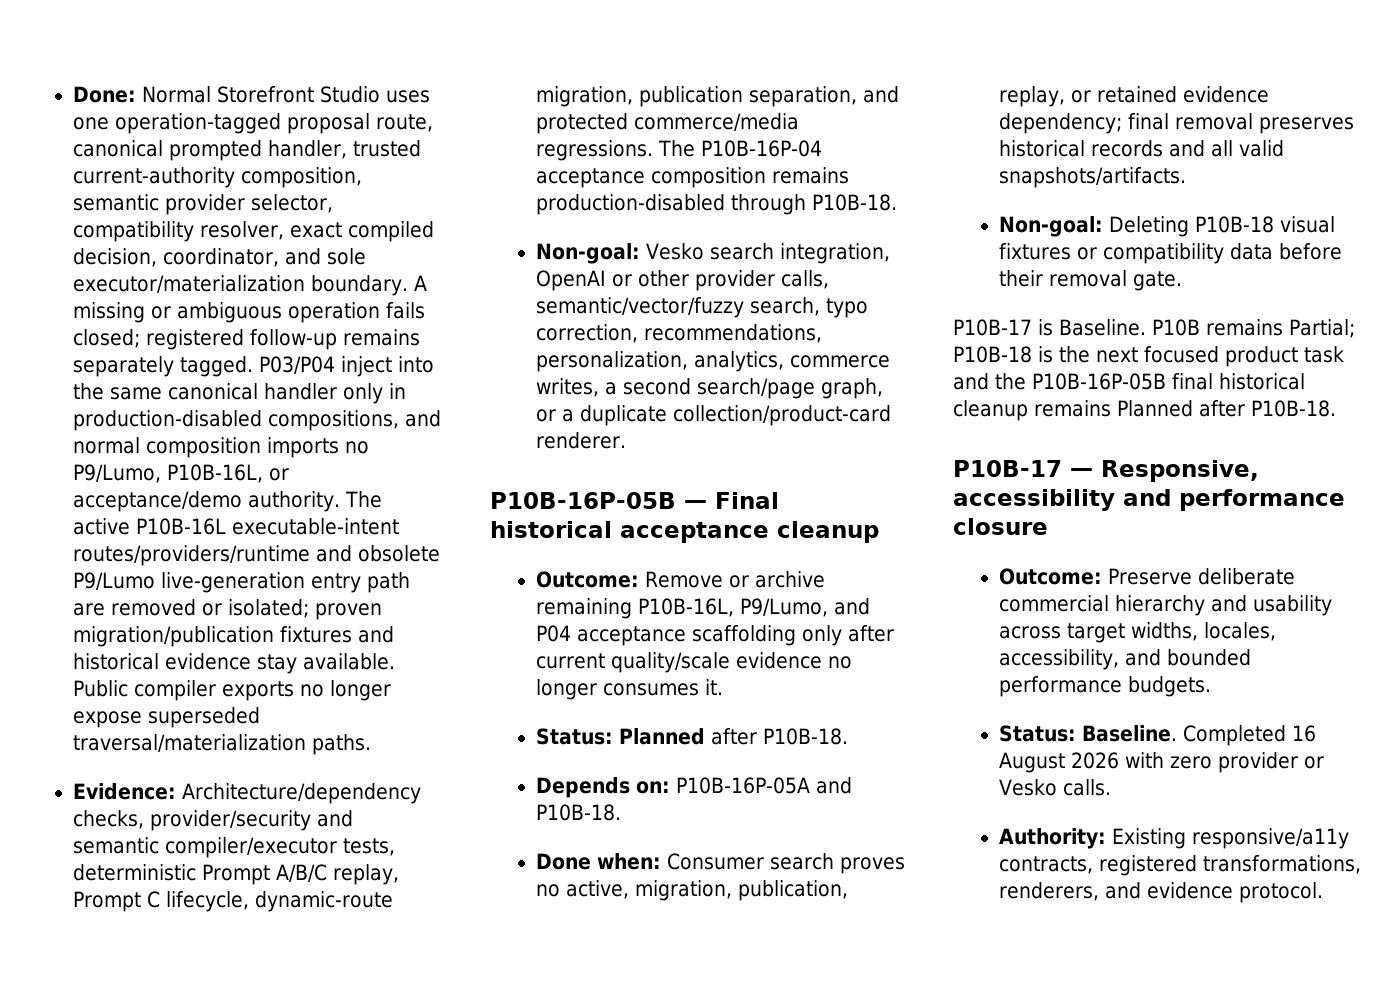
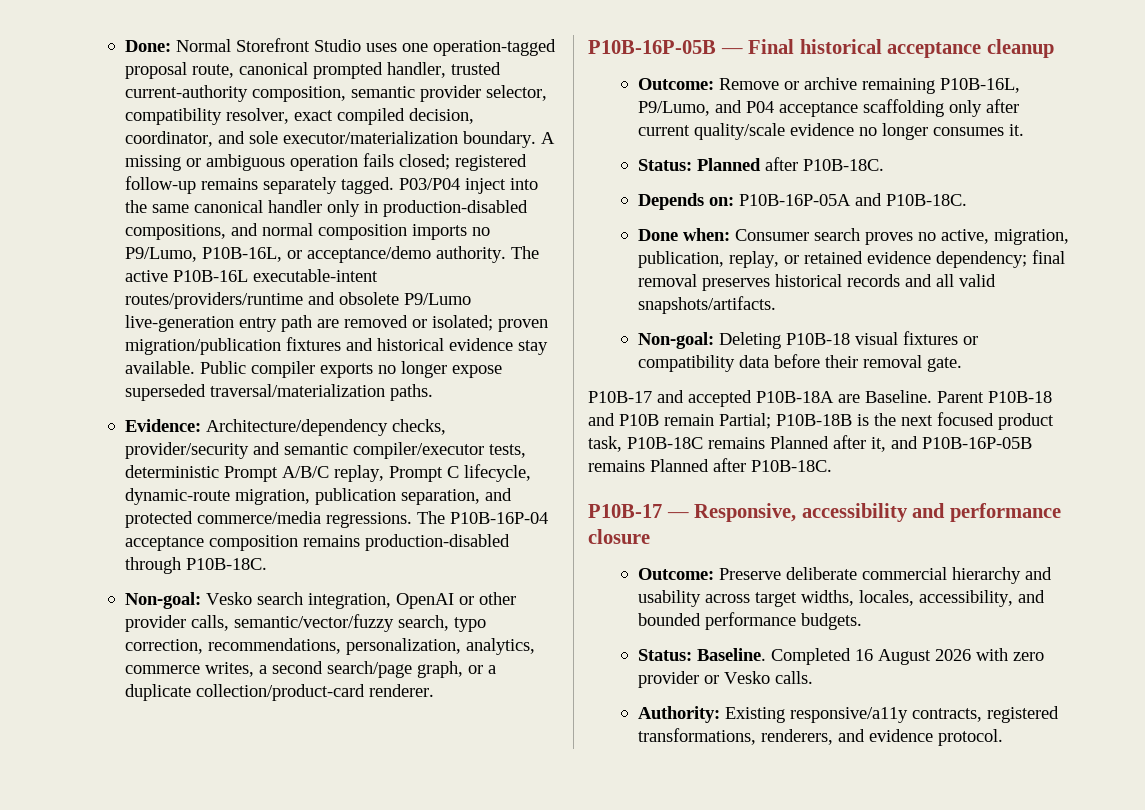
- The P10B-16P-04 acceptance composition remains production-disabled through P10B-18.
+ The P10B-16P-04 acceptance composition remains production-disabled through P10B-18C.
- Status: Planned after P10B-18.
+ Status: Planned after P10B-18C.
- Depends on: P10B-16P-05A and P10B-18.
+ Depends on: P10B-16P-05A and P10B-18C.
- P10B-17 is Baseline. P10B remains Partial; P10B-18 is the next focused product task and the P10B-16P-05B final historical cleanup remains Planned after P10B-18.
+ P10B-17 and accepted P10B-18A are Baseline. Parent P10B-18 and P10B remain Partial; P10B-18B is the next focused product task, P10B-18C remains Planned after it, and P10B-16P-05B remains Planned after P10B-18C.

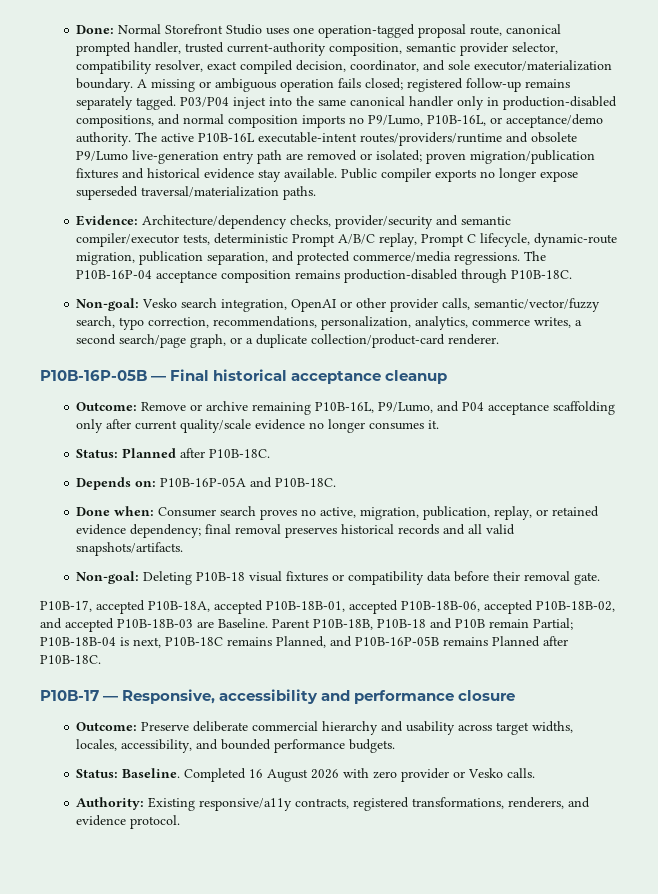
- P10B-17 and accepted P10B-18A are Baseline.
+ P10B-17, accepted P10B-18A, accepted P10B-18B-01, accepted P10B-18B-06, accepted P10B-18B-02, and accepted P10B-18B-03 are Baseline.
- Parent P10B-18 and P10B remain Partial; P10B-18B is the next focused product task, P10B-18C remains Planned after it, and P10B-16P-05B remains Planned after P10B-18C.
+ Parent P10B-18B, P10B-18 and P10B remain Partial; P10B-18B-04 is next, P10B-18C remains Planned, and P10B-16P-05B remains Planned after P10B-18C.

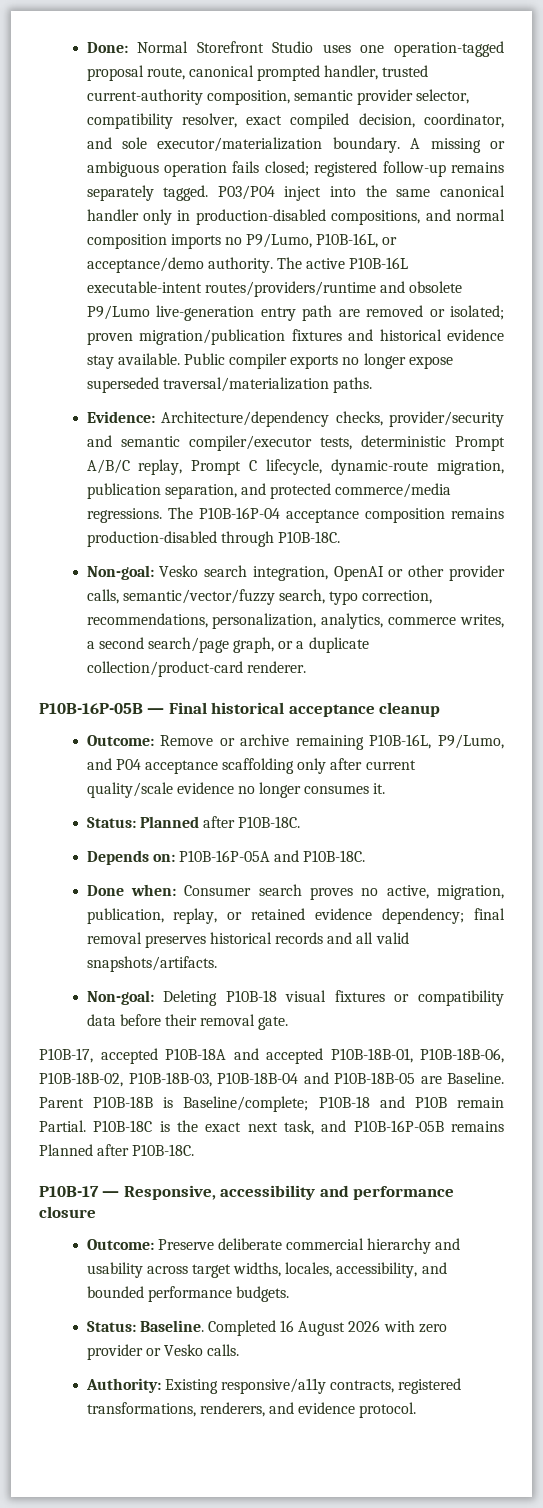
- P10B-17, accepted P10B-18A, accepted P10B-18B-01, accepted P10B-18B-06, accepted P10B-18B-02, and accepted P10B-18B-03 are Baseline. Parent P10B-18B, P10B-18 and P10B remain Partial; P10B-18B-04 is next, P10B-18C remains Planned, and P10B-16P-05B remains Planned after P10B-18C.
+ P10B-17, accepted P10B-18A and accepted P10B-18B-01, P10B-18B-06, P10B-18B-02, P10B-18B-03, P10B-18B-04 and P10B-18B-05 are Baseline. Parent P10B-18B is Baseline/complete; P10B-18 and P10B remain Partial. P10B-18C is the exact next task, and P10B-16P-05B remains Planned after P10B-18C.

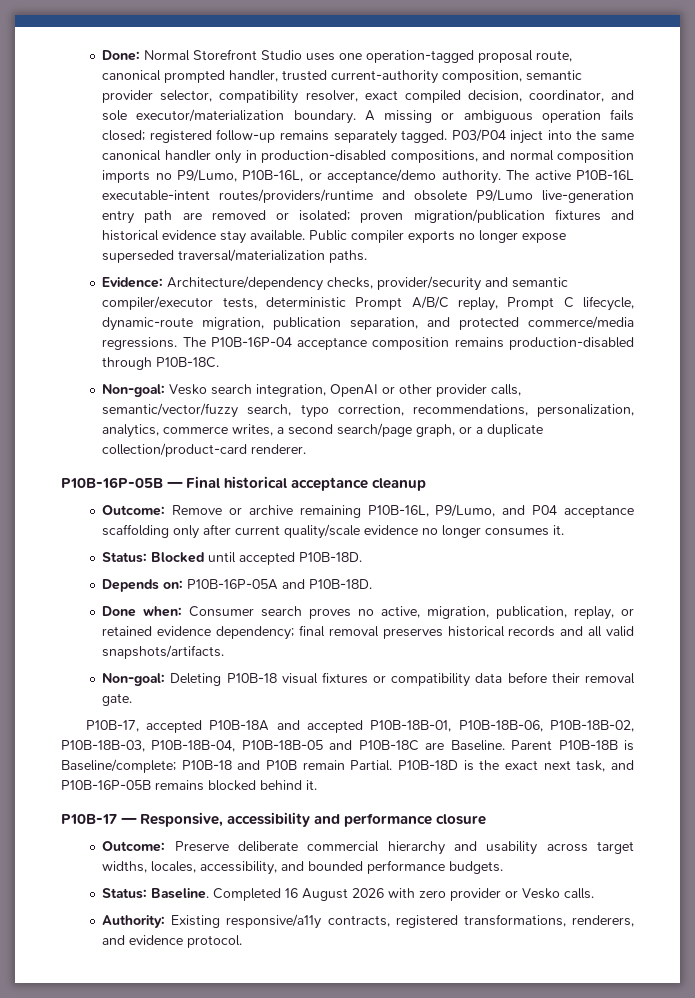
- Status: Planned after P10B-18C.
+ Status: Blocked until accepted P10B-18D.
- Depends on: P10B-16P-05A and P10B-18C.
+ Depends on: P10B-16P-05A and P10B-18D.
- P10B-17, accepted P10B-18A and accepted P10B-18B-01, P10B-18B-06, P10B-18B-02, P10B-18B-03, P10B-18B-04 and P10B-18B-05 are Baseline.
+ P10B-17, accepted P10B-18A and accepted P10B-18B-01, P10B-18B-06, P10B-18B-02, P10B-18B-03, P10B-18B-04, P10B-18B-05 and P10B-18C are Baseline.
- P10B-18C is the exact next task, and P10B-16P-05B remains Planned after P10B-18C.
+ P10B-18D is the exact next task, and P10B-16P-05B remains blocked behind it.

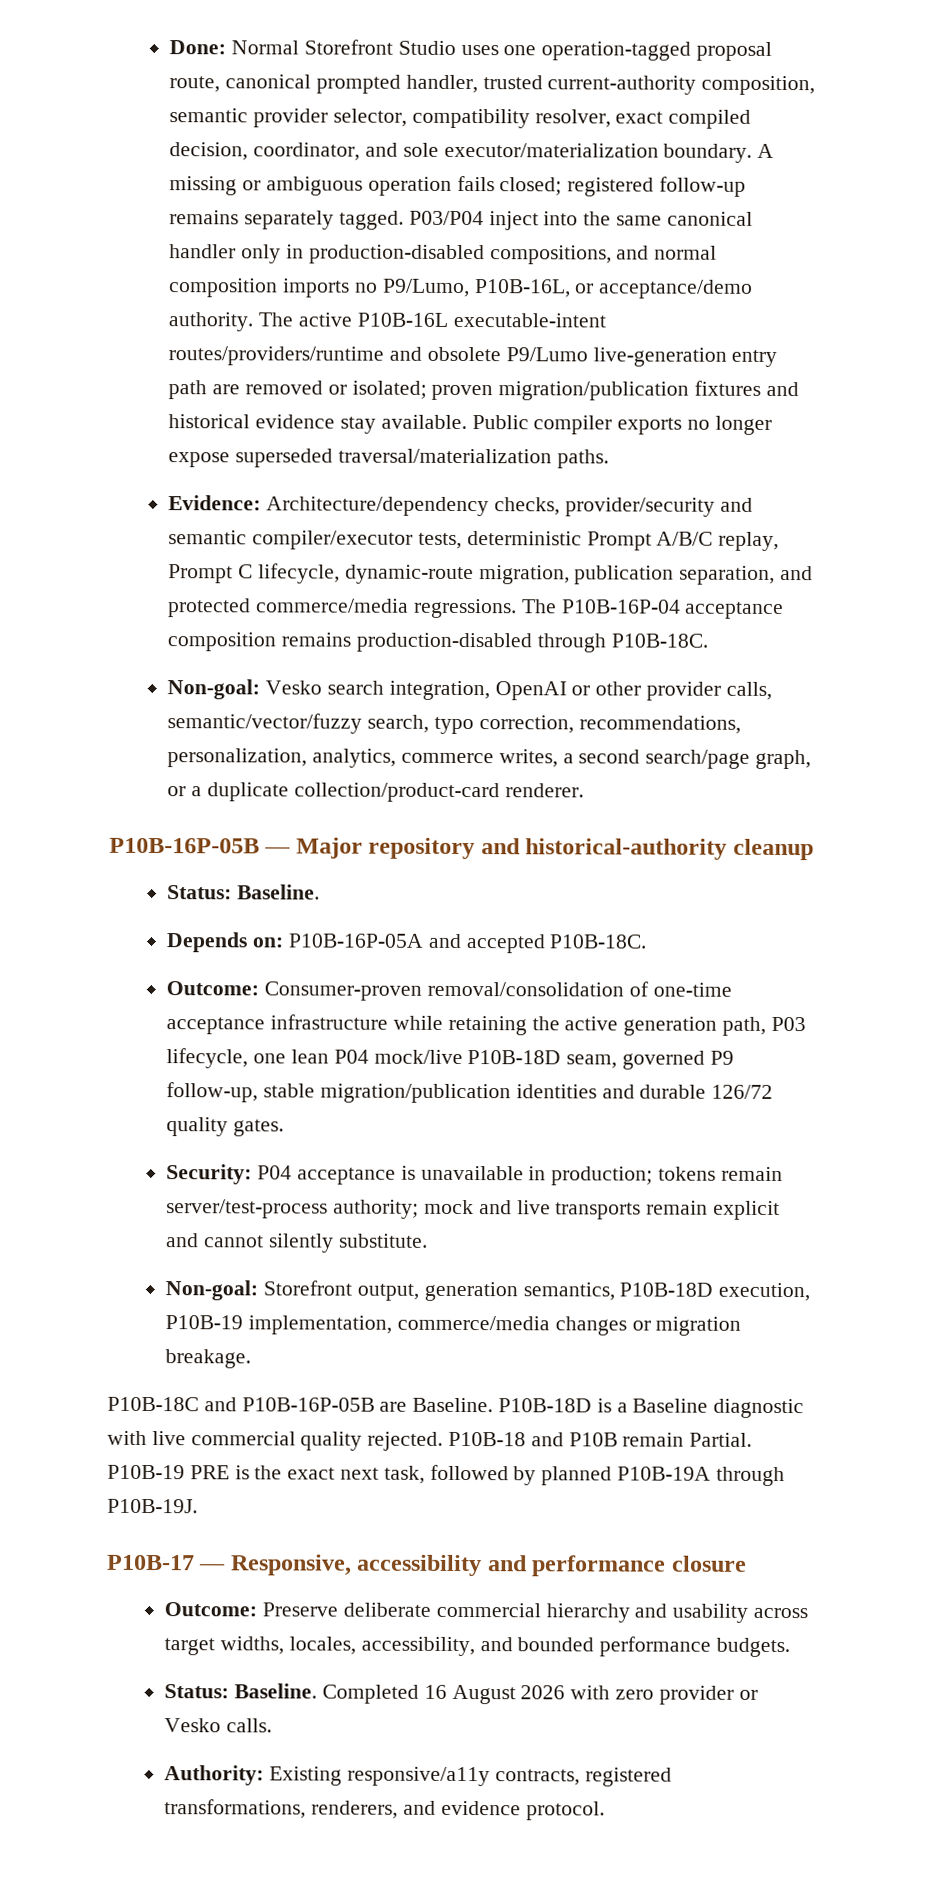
- P10B-16P-05B — Final historical acceptance cleanup
- Outcome: Remove or archive remaining P10B-16L, P9/Lumo, and P04 acceptance scaffolding only after current quality/scale evidence no longer consumes it.
- Status: Blocked until accepted P10B-18D.
- Depends on: P10B-16P-05A and P10B-18D.
- Done when: Consumer search proves no active, migration, publication, replay, or retained evidence dependency; final removal preserves historical records and all valid snapshots/artifacts.
- Non-goal: Deleting P10B-18 visual fixtures or compatibility data before their removal gate.
- P10B-17, accepted P10B-18A and accepted P10B-18B-01, P10B-18B-06, P10B-18B-02, P10B-18B-03, P10B-18B-04, P10B-18B-05 and P10B-18C are Baseline. Parent P10B-18B is Baseline/complete; P10B-18 and P10B remain Partial.
+ P10B-16P-05B — Major repository and historical-authority cleanup
+ Status: Baseline.
+ Depends on: P10B-16P-05A and accepted P10B-18C.
+ Outcome: Consumer-proven removal/consolidation of one-time acceptance infrastructure while retaining the active generation path, P03 lifecycle, one lean P04 mock/live P10B-18D seam, governed P9 follow-up, stable migration/publication identities and durable 126/72 quality gates.
+ Security: P04 acceptance is unavailable in production; tokens remain server/test-process authority; mock and live transports remain explicit and cannot silently substitute.
+ Non-goal: Storefront output, generation semantics, P10B-18D execution, P10B-19 implementation, commerce/media changes or migration breakage.
+ P10B-18C and P10B-16P-05B are Baseline. P10B-18D is a Baseline diagnostic with live commercial quality rejected. P10B-18 and P10B remain Partial.
- P10B-18D is the exact next task, and P10B-16P-05B remains blocked behind it.
+ P10B-19 PRE is the exact next task, followed by planned P10B-19A through P10B-19J.

